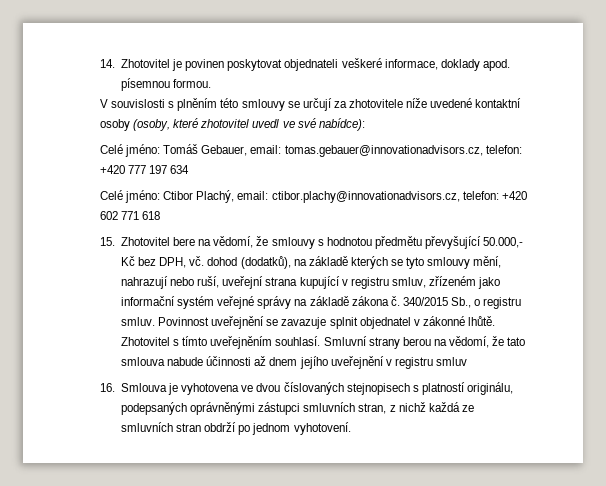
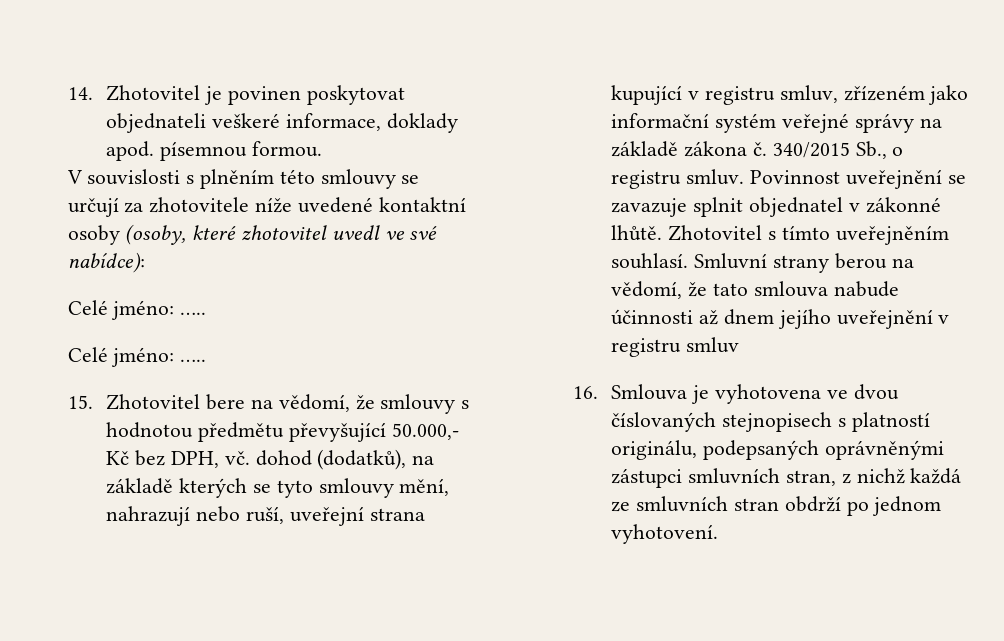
  V souvislosti s plněním této smlouvy se určují za zhotovitele níže uvedené kontaktní osoby (osoby, které zhotovitel uvedl ve své nabídce):
- Celé jméno: Tomáš Gebauer, email: tomas.gebauer@innovationadvisors.cz, telefon: +420 777 197 634
- Celé jméno: Ctibor Plachý, email: ctibor.plachy@innovationadvisors.cz, telefon: +420 602 771 618
+ Celé jméno: …..
+ Celé jméno: …..

